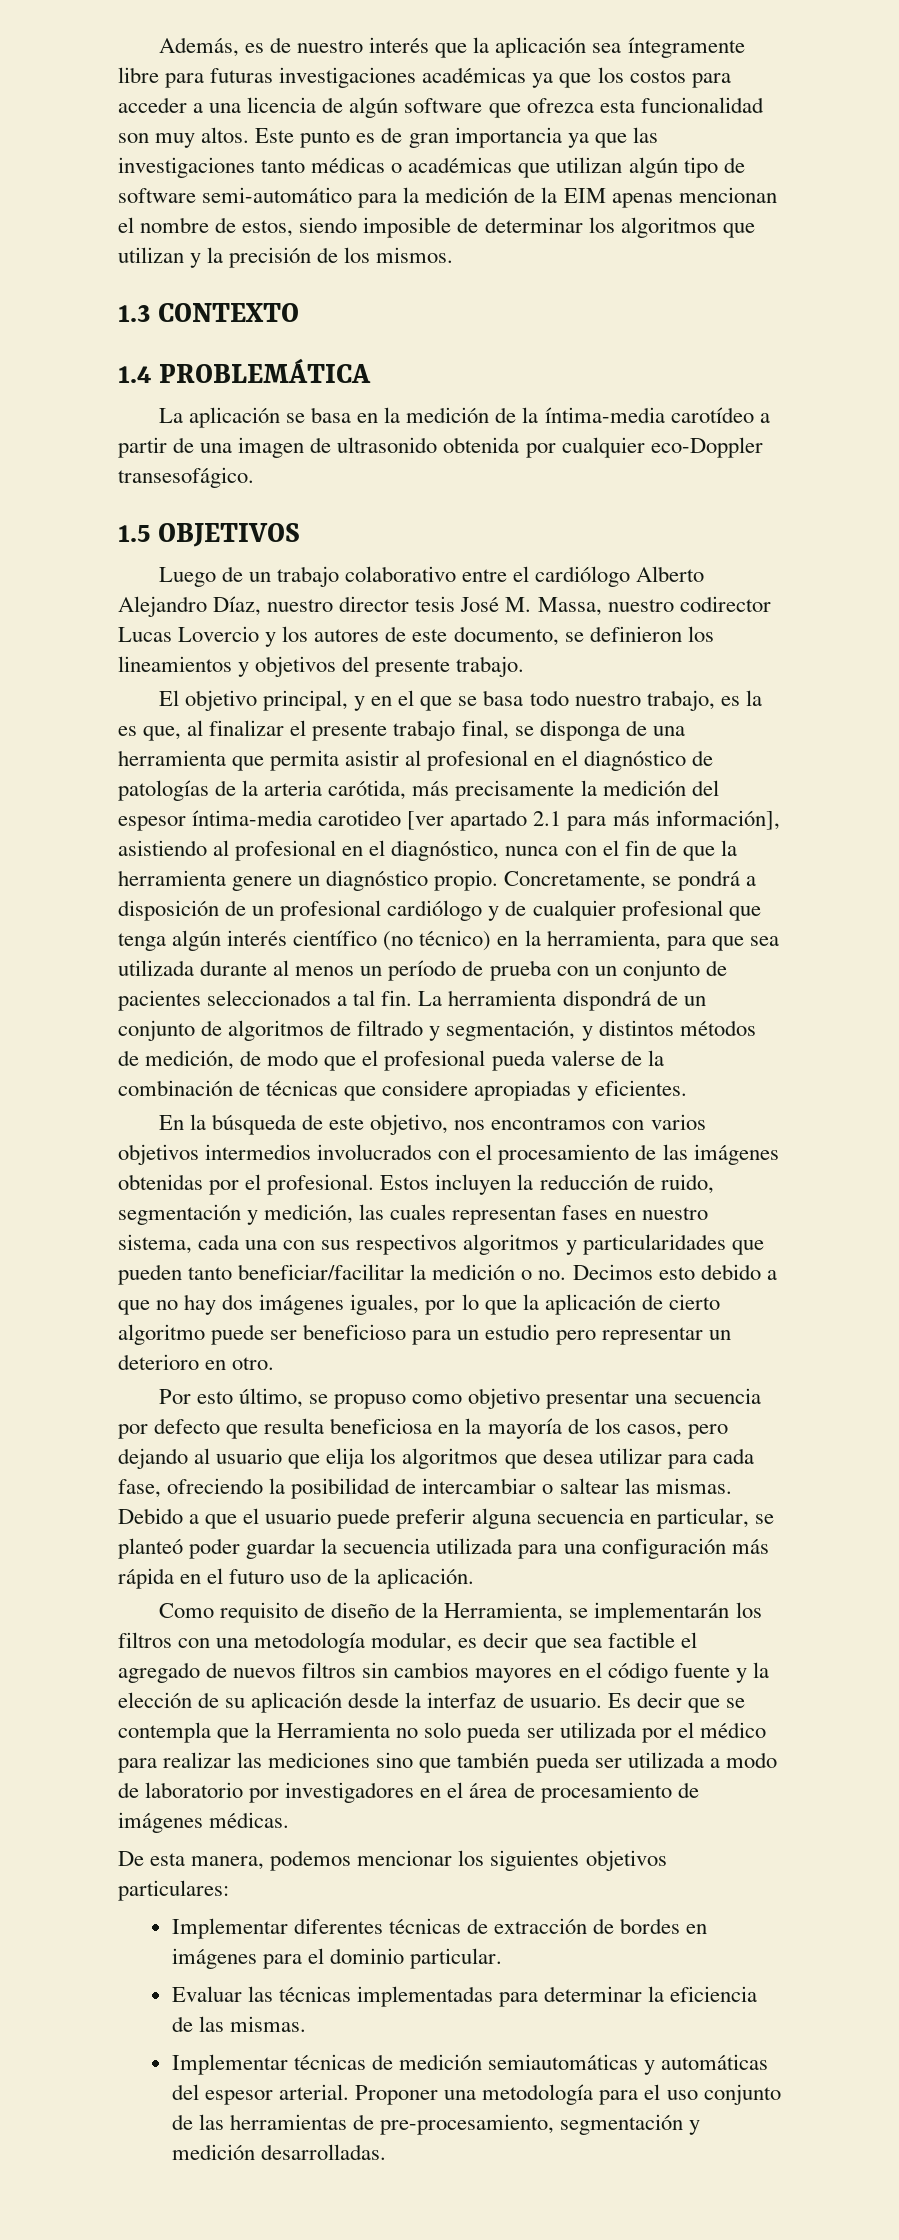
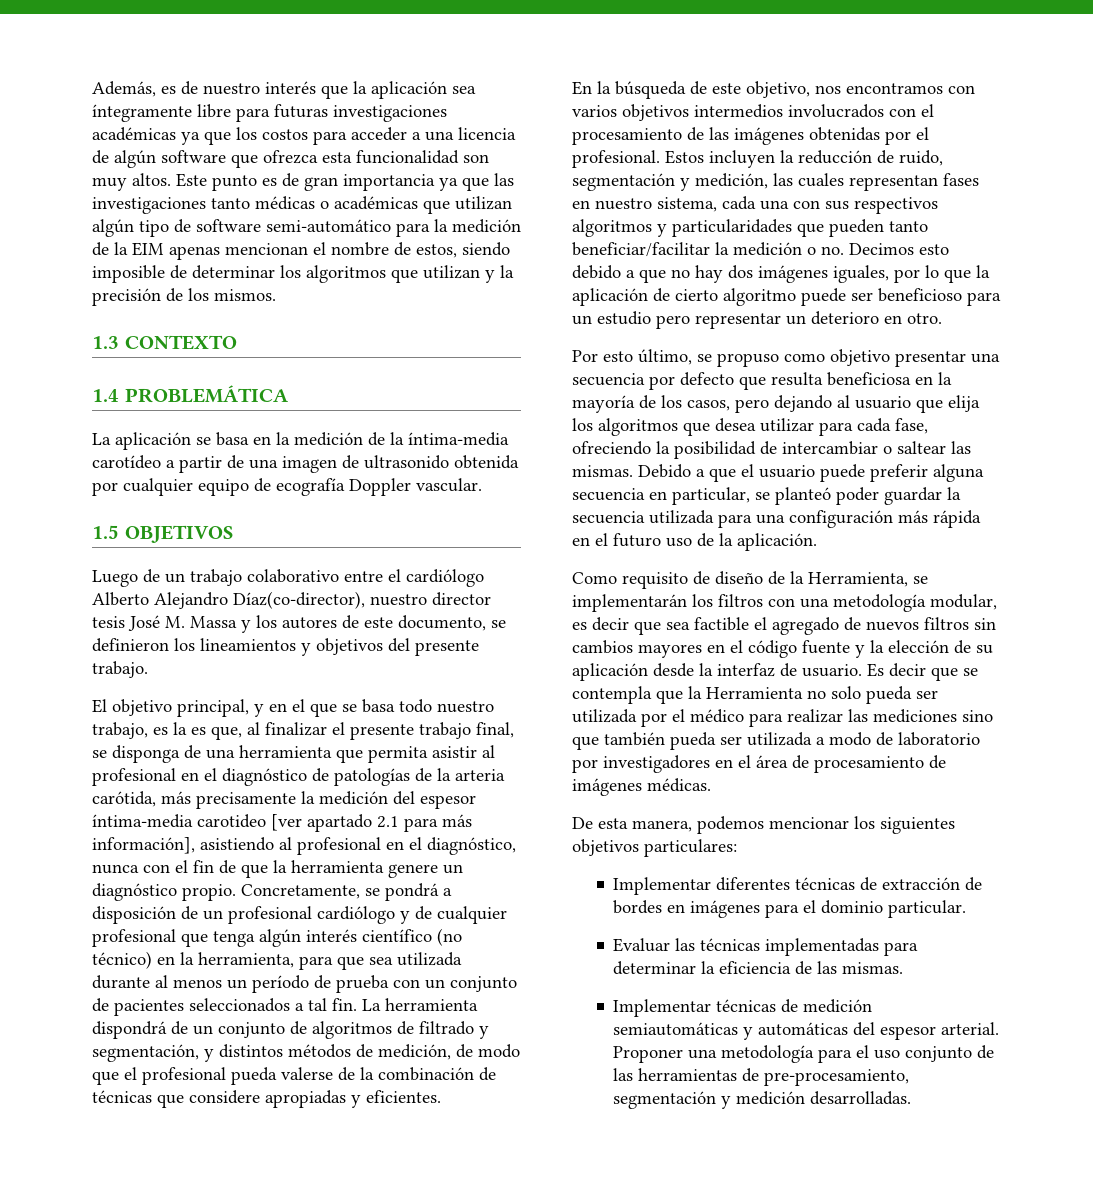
- La aplicación se basa en la medición de la íntima-media carotídeo a partir de una imagen de ultrasonido obtenida por cualquier eco-Doppler transesofágico.
+ La aplicación se basa en la medición de la íntima-media carotídeo a partir de una imagen de ultrasonido obtenida por cualquier equipo de ecografía Doppler vascular.
- Luego de un trabajo colaborativo entre el cardiólogo Alberto Alejandro Díaz, nuestro director tesis José M. Massa, nuestro codirector Lucas Lovercio y los autores de este documento, se definieron los lineamientos y objetivos del presente trabajo.
+ Luego de un trabajo colaborativo entre el cardiólogo Alberto Alejandro Díaz(co-director), nuestro director tesis José M. Massa y los autores de este documento, se definieron los lineamientos y objetivos del presente trabajo.

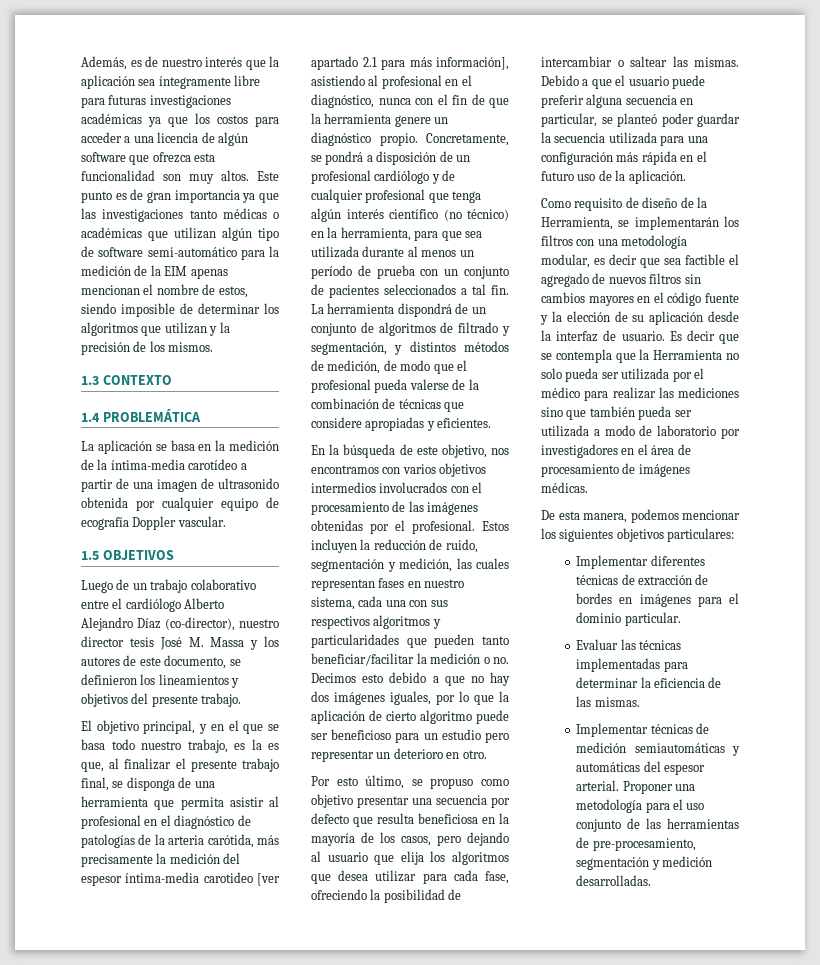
- Luego de un trabajo colaborativo entre el cardiólogo Alberto Alejandro Díaz(co-director), nuestro director tesis José M. Massa y los autores de este documento, se definieron los lineamientos y objetivos del presente trabajo.
+ Luego de un trabajo colaborativo entre el cardiólogo Alberto Alejandro Díaz (co-director), nuestro director tesis José M. Massa y los autores de este documento, se definieron los lineamientos y objetivos del presente trabajo.

